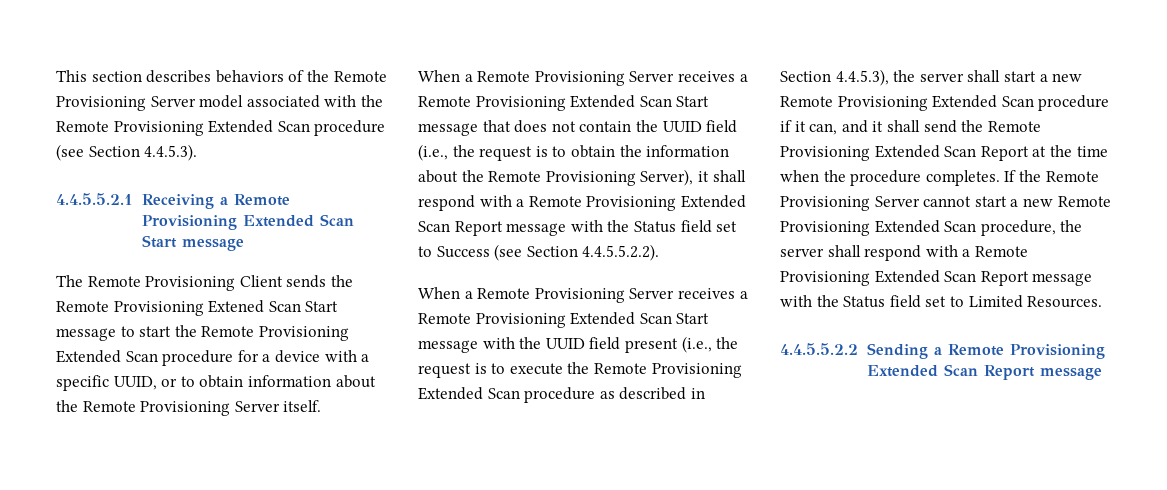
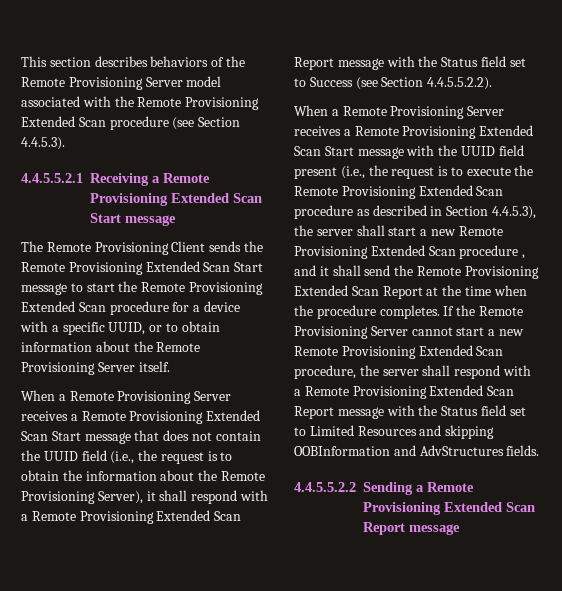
- The Remote Provisioning Client sends the Remote Provisioning Extened Scan Start message to start the Remote Provisioning Extended Scan procedure for a device with a specific UUID, or to obtain information about the Remote Provisioning Server itself.
+ The Remote Provisioning Client sends the Remote Provisioning Extended Scan Start message to start the Remote Provisioning Extended Scan procedure for a device with a specific UUID, or to obtain information about the Remote Provisioning Server itself.
- When a Remote Provisioning Server receives a Remote Provisioning Extended Scan Start message with the UUID field present (i.e., the request is to execute the Remote Provisioning Extended Scan procedure as described in Section 4.4.5.3), the server shall start a new Remote Provisioning Extended Scan procedure if it can, and it shall send the Remote Provisioning Extended Scan Report at the time when the procedure completes.
+ When a Remote Provisioning Server receives a Remote Provisioning Extended Scan Start message with the UUID field present (i.e., the request is to execute the Remote Provisioning Extended Scan procedure as described in Section 4.4.5.3), the server shall start a new Remote Provisioning Extended Scan procedure , and it shall send the Remote Provisioning Extended Scan Report at the time when the procedure completes.
- If the Remote Provisioning Server cannot start a new Remote Provisioning Extended Scan procedure, the server shall respond with a Remote Provisioning Extended Scan Report message with the Status field set to Limited Resources.
+ If the Remote Provisioning Server cannot start a new Remote Provisioning Extended Scan procedure, the server shall respond with a Remote Provisioning Extended Scan Report message with the Status field set to Limited Resources and skipping OOBInformation and AdvStructures fields.

